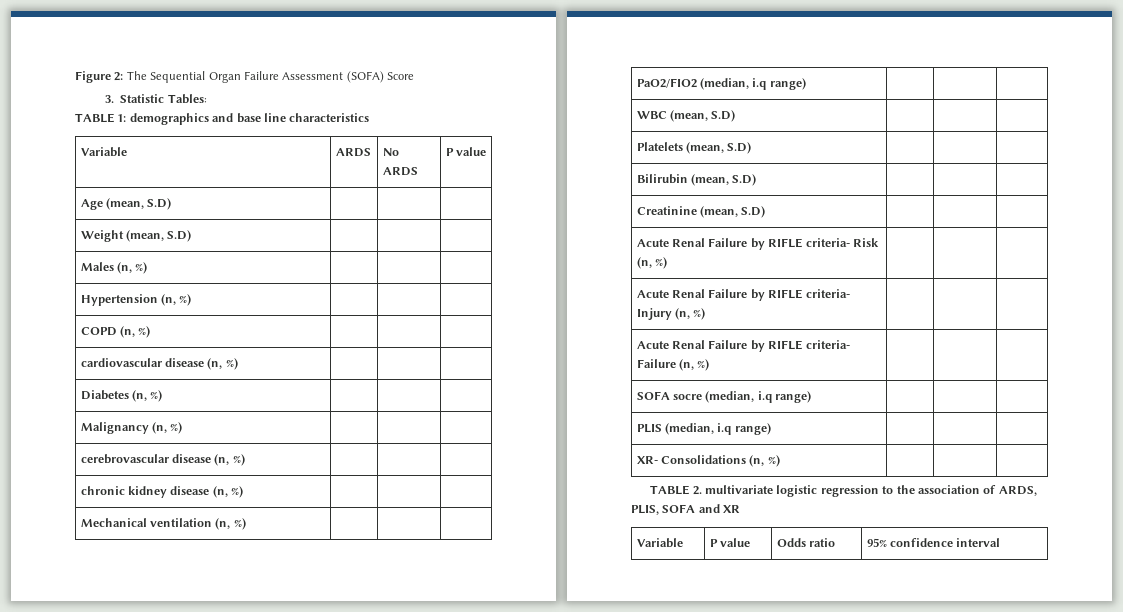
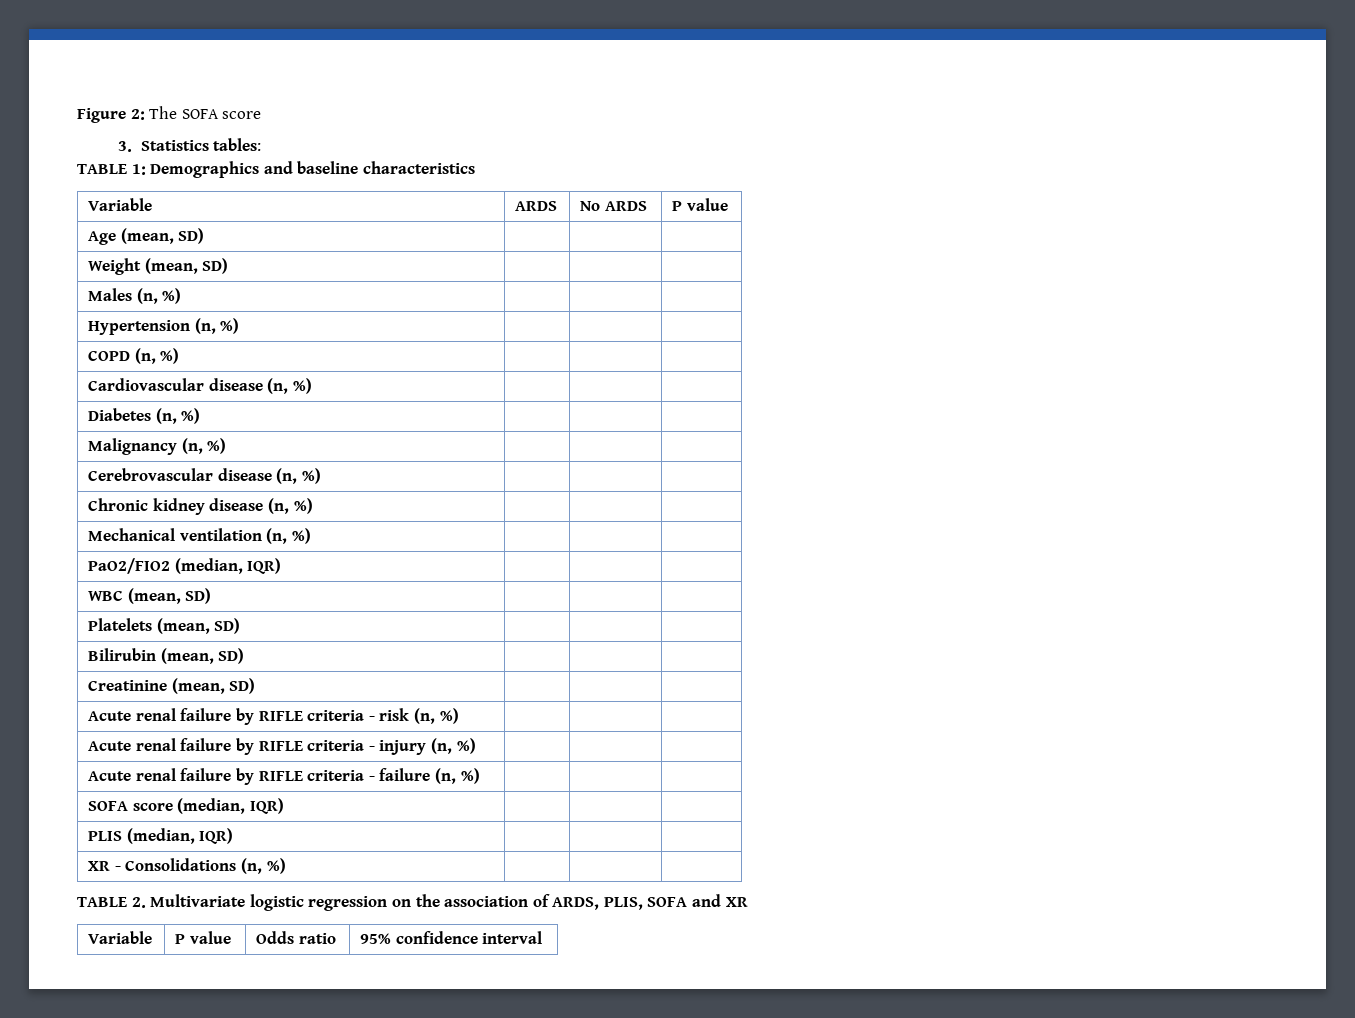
- Figure 2: The Sequential Organ Failure Assessment (SOFA) Score
+ Figure 2: The SOFA score
- 3. Statistic Tables:
+ 3. Statistics tables:
- TABLE 1: demographics and base line characteristics
+ TABLE 1: Demographics and baseline characteristics
- Age (mean, S.D) | | |
+ Age (mean, SD) | | |
- Weight (mean, S.D) | | |
+ Weight (mean, SD) | | |
- cardiovascular disease (n, %) | | |
+ Cardiovascular disease (n, %) | | |
- cerebrovascular disease (n, %) | | |
- chronic kidney disease (n, %) | | |
+ Cerebrovascular disease (n, %) | | |
+ Chronic kidney disease (n, %) | | |
- PaO2/FIO2 (median, i.q range) | | |
+ PaO2/FIO2 (median, IQR) | | |
- WBC (mean, S.D) | | |
+ WBC (mean, SD) | | |
- Platelets (mean, S.D) | | |
+ Platelets (mean, SD) | | |
- Bilirubin (mean, S.D) | | |
+ Bilirubin (mean, SD) | | |
- Creatinine (mean, S.D) | | |
- Acute Renal Failure by RIFLE criteria- Risk (n, %) | | |
- Acute Renal Failure by RIFLE criteria- Injury (n, %) | | |
- Acute Renal Failure by RIFLE criteria- Failure (n, %) | | |
+ Creatinine (mean, SD) | | |
+ Acute renal failure by RIFLE criteria - risk (n, %) | | |
+ Acute renal failure by RIFLE criteria - injury (n, %) | | |
+ Acute renal failure by RIFLE criteria - failure (n, %) | | |
- SOFA socre (median, i.q range) | | |
+ SOFA score (median, IQR) | | |
- PLIS (median, i.q range) | | |
- XR- Consolidations (n, %) | | |
+ PLIS (median, IQR) | | |
+ XR - Consolidations (n, %) | | |
- TABLE 2. multivariate logistic regression to the association of ARDS, PLIS, SOFA and XR
+ TABLE 2. Multivariate logistic regression on the association of ARDS, PLIS, SOFA and XR

